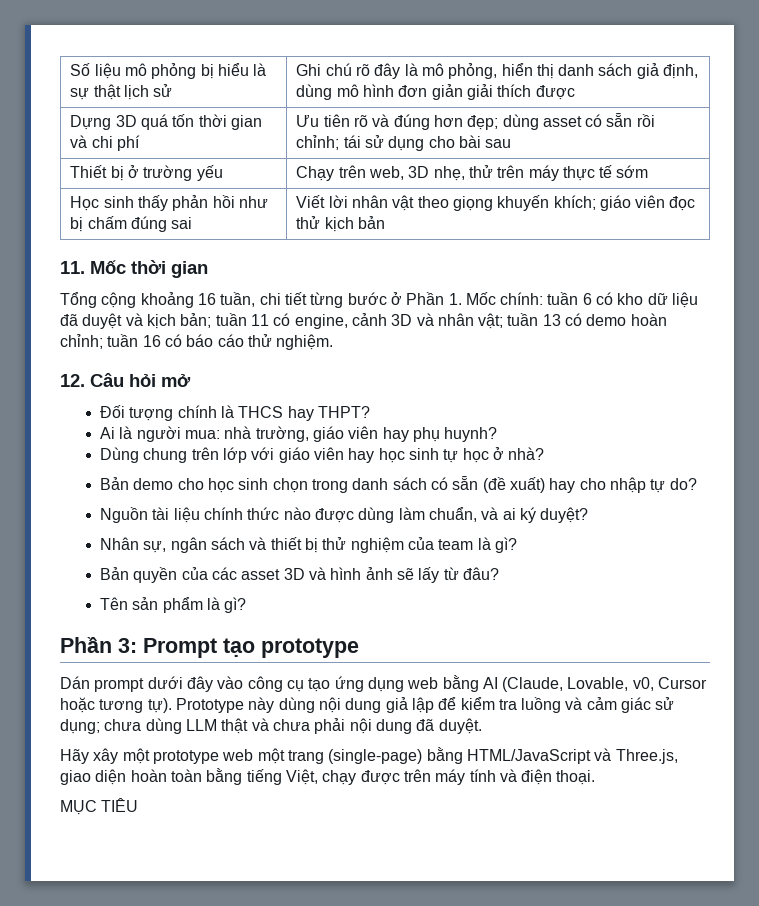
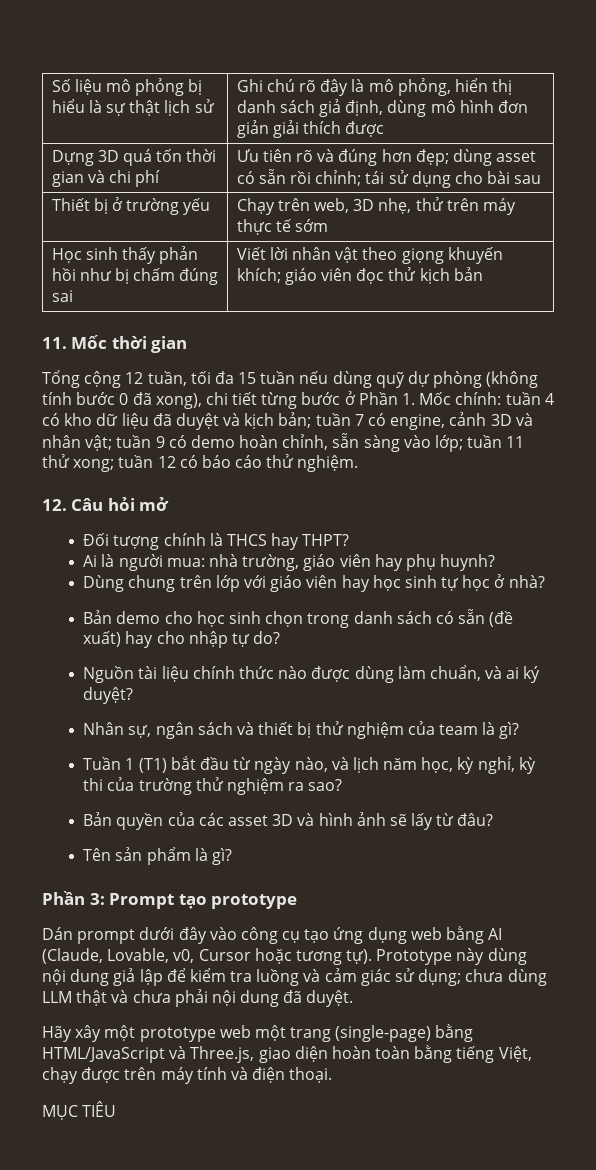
- Tổng cộng khoảng 16 tuần, chi tiết từng bước ở Phần 1. Mốc chính: tuần 6 có kho dữ liệu đã duyệt và kịch bản; tuần 11 có engine, cảnh 3D và nhân vật; tuần 13 có demo hoàn chỉnh; tuần 16 có báo cáo thử nghiệm.
+ Tổng cộng 12 tuần, tối đa 15 tuần nếu dùng quỹ dự phòng (không tính bước 0 đã xong), chi tiết từng bước ở Phần 1. Mốc chính: tuần 4 có kho dữ liệu đã duyệt và kịch bản; tuần 7 có engine, cảnh 3D và nhân vật; tuần 9 có demo hoàn chỉnh, sẵn sàng vào lớp; tuần 11 thử xong; tuần 12 có báo cáo thử nghiệm.
+ Tuần 1 (T1) bắt đầu từ ngày nào, và lịch năm học, kỳ nghỉ, kỳ thi của trường thử nghiệm ra sao?

